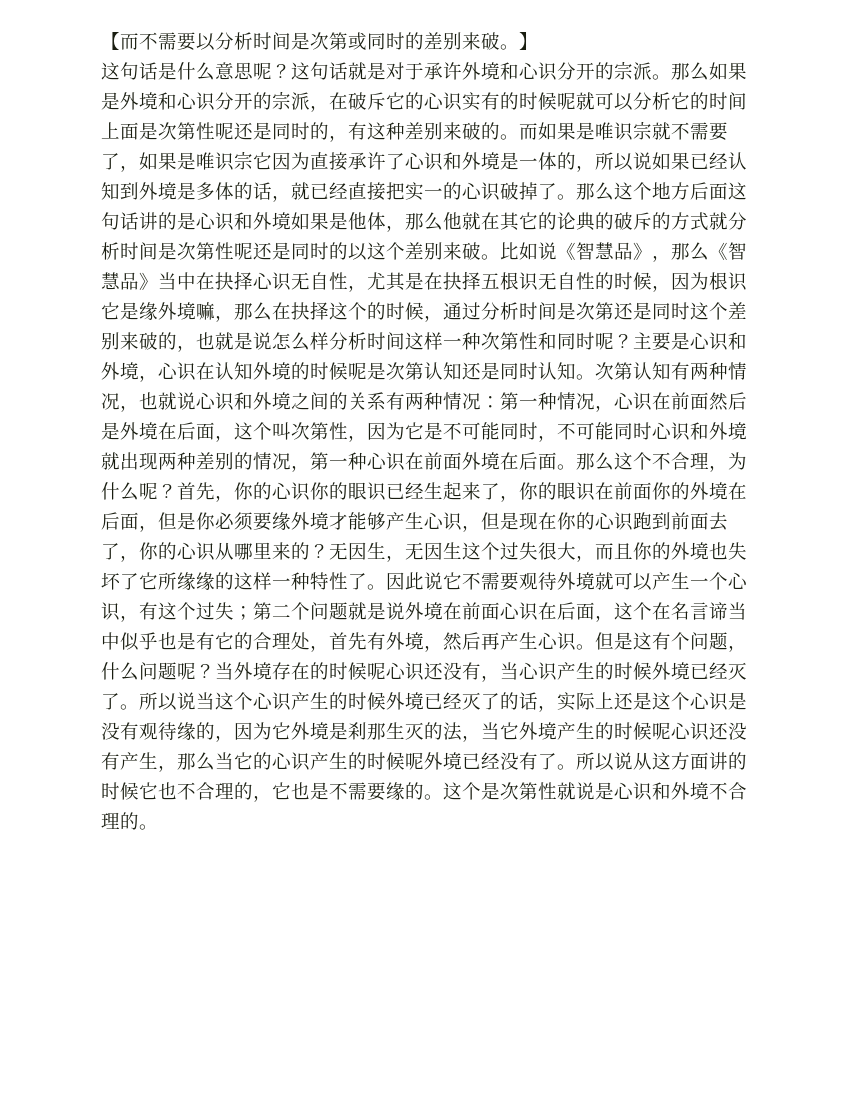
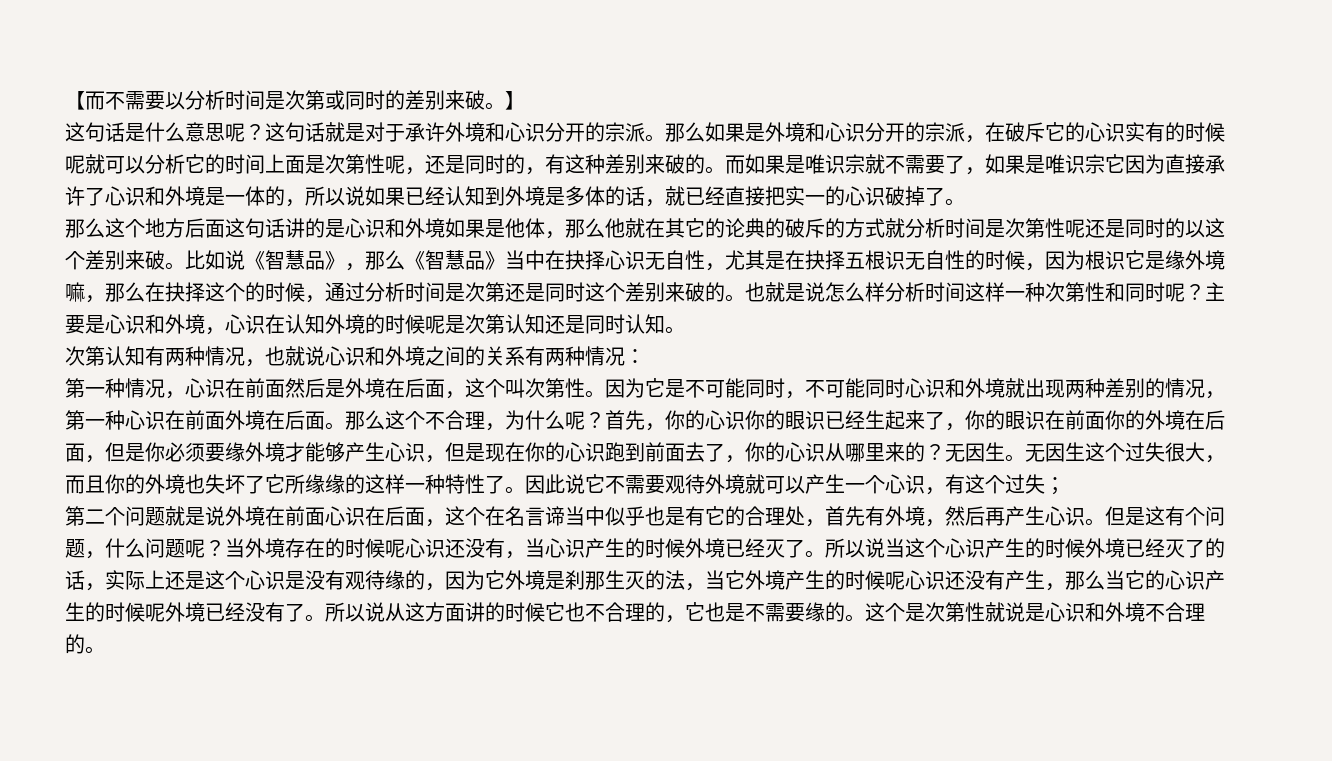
- 那么如果是外境和心识分开的宗派，在破斥它的心识实有的时候呢就可以分析它的时间上面是次第性呢还是同时的，有这种差别来破的。
+ 那么如果是外境和心识分开的宗派，在破斥它的心识实有的时候呢就可以分析它的时间上面是次第性呢，还是同时的，有这种差别来破的。
- 而如果是唯识宗就不需要了，如果是唯识宗它因为直接承许了心识和外境是一体的，所以说如果已经认知到外境是多体的话，就已经直接把实一的心识破掉了。那么这个地方后面这句话讲的是心识和外境如果是他体，那么他就在其它的论典的破斥的方式就分析时间是次第性呢还是同时的以这个差别来破。
+ 而如果是唯识宗就不需要了，如果是唯识宗它因为直接承许了心识和外境是一体的，所以说如果已经认知到外境是多体的话，就已经直接把实一的心识破掉了。
+ 那么这个地方后面这句话讲的是心识和外境如果是他体，那么他就在其它的论典的破斥的方式就分析时间是次第性呢还是同时的以这个差别来破。
- 比如说《智慧品》，那么《智慧品》当中在抉择心识无自性，尤其是在抉择五根识无自性的时候，因为根识它是缘外境嘛，那么在抉择这个的时候，通过分析时间是次第还是同时这个差别来破的，也就是说怎么样分析时间这样一种次第性和同时呢？
+ 比如说《智慧品》，那么《智慧品》当中在抉择心识无自性，尤其是在抉择五根识无自性的时候，因为根识它是缘外境嘛，那么在抉择这个的时候，通过分析时间是次第还是同时这个差别来破的。也就是说怎么样分析时间这样一种次第性和同时呢？
- 主要是心识和外境，心识在认知外境的时候呢是次第认知还是同时认知。次第认知有两种情况，也就说心识和外境之间的关系有两种情况：第一种情况，心识在前面然后是外境在后面，这个叫次第性，因为它是不可能同时，不可能同时心识和外境就出现两种差别的情况，第一种心识在前面外境在后面。
+ 主要是心识和外境，心识在认知外境的时候呢是次第认知还是同时认知。
+ 次第认知有两种情况，也就说心识和外境之间的关系有两种情况：
+ 第一种情况，心识在前面然后是外境在后面，这个叫次第性。因为它是不可能同时，不可能同时心识和外境就出现两种差别的情况，第一种心识在前面外境在后面。
- 无因生，无因生这个过失很大，而且你的外境也失坏了它所缘缘的这样一种特性了。
+ 无因生。无因生这个过失很大，而且你的外境也失坏了它所缘缘的这样一种特性了。
- 因此说它不需要观待外境就可以产生一个心识，有这个过失；第二个问题就是说外境在前面心识在后面，这个在名言谛当中似乎也是有它的合理处，首先有外境，然后再产生心识。
+ 因此说它不需要观待外境就可以产生一个心识，有这个过失；
+ 第二个问题就是说外境在前面心识在后面，这个在名言谛当中似乎也是有它的合理处，首先有外境，然后再产生心识。

